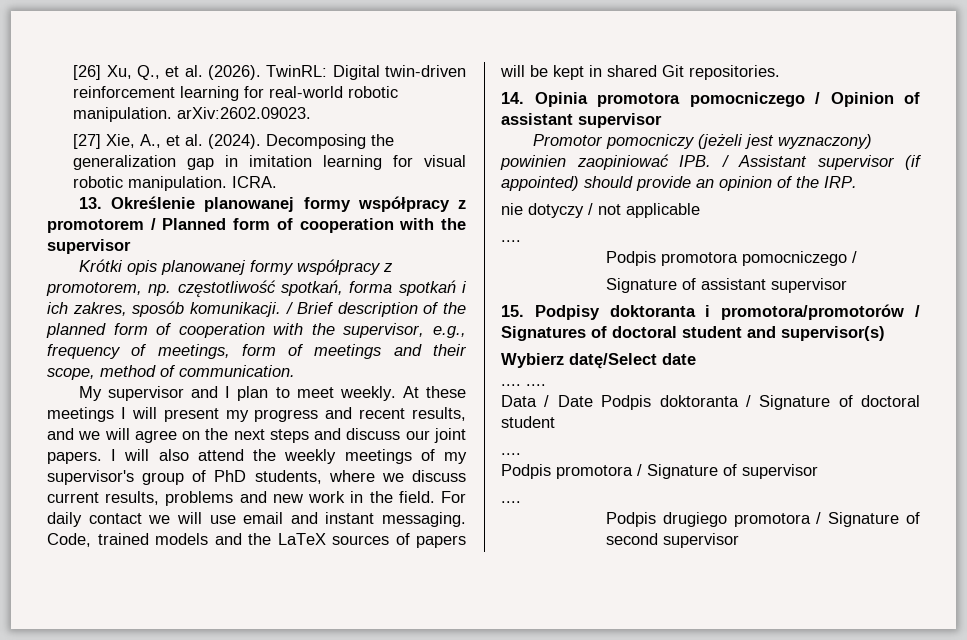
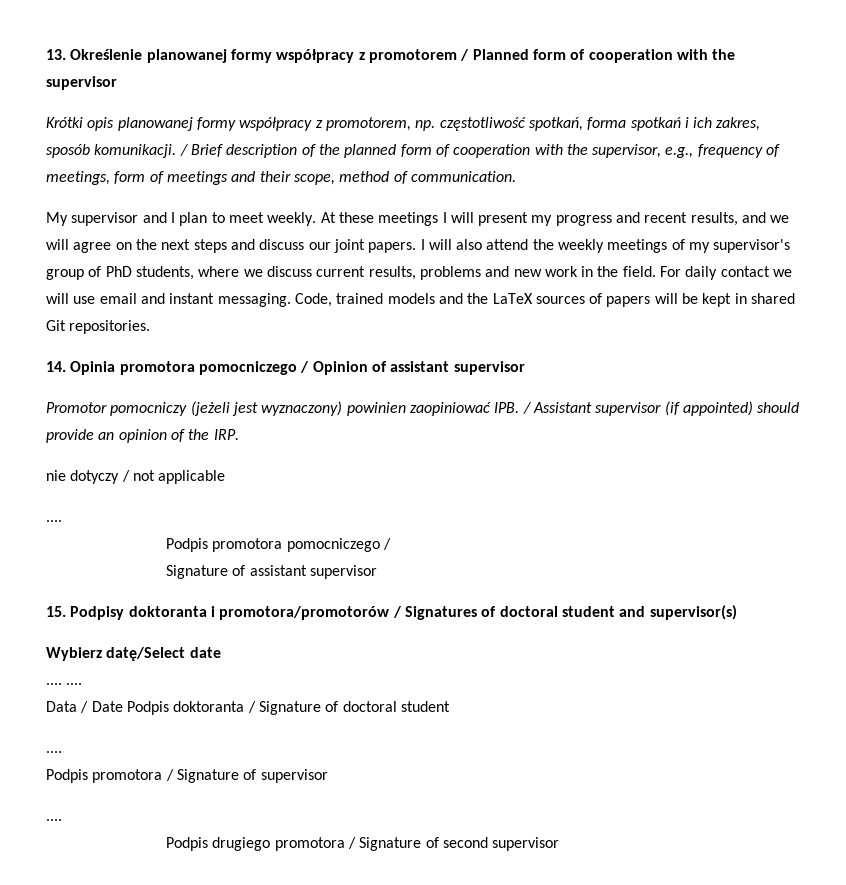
- [26] Xu, Q., et al. (2026). TwinRL: Digital twin-driven reinforcement learning for real-world robotic manipulation. arXiv:2602.09023.
- [27] Xie, A., et al. (2024). Decomposing the generalization gap in imitation learning for visual robotic manipulation. ICRA.

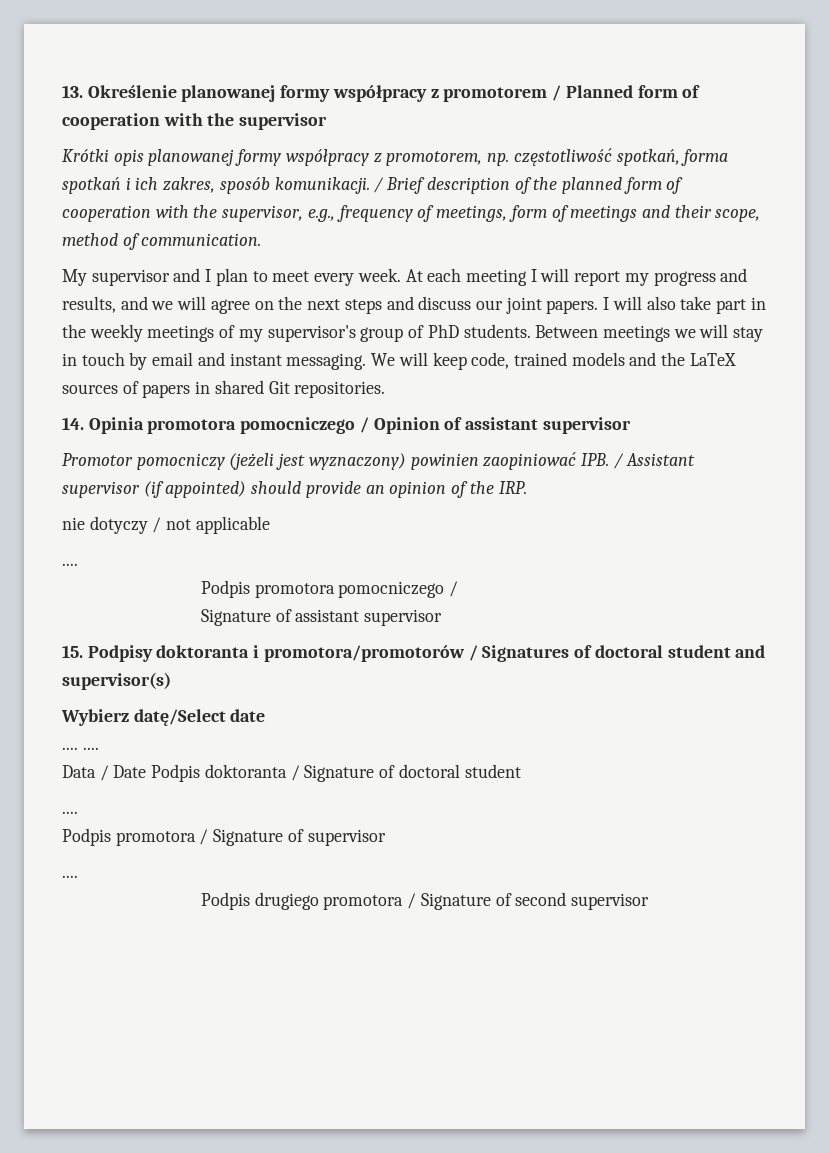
- My supervisor and I plan to meet weekly. At these meetings I will present my progress and recent results, and we will agree on the next steps and discuss our joint papers.
+ My supervisor and I plan to meet every week. At each meeting I will report my progress and results, and we will agree on the next steps and discuss our joint papers.
- I will also attend the weekly meetings of my supervisor's group of PhD students, where we discuss current results, problems and new work in the field. For daily contact we will use email and instant messaging. Code, trained models and the LaTeX sources of papers will be kept in shared Git repositories.
+ I will also take part in the weekly meetings of my supervisor's group of PhD students. Between meetings we will stay in touch by email and instant messaging. We will keep code, trained models and the LaTeX sources of papers in shared Git repositories.

